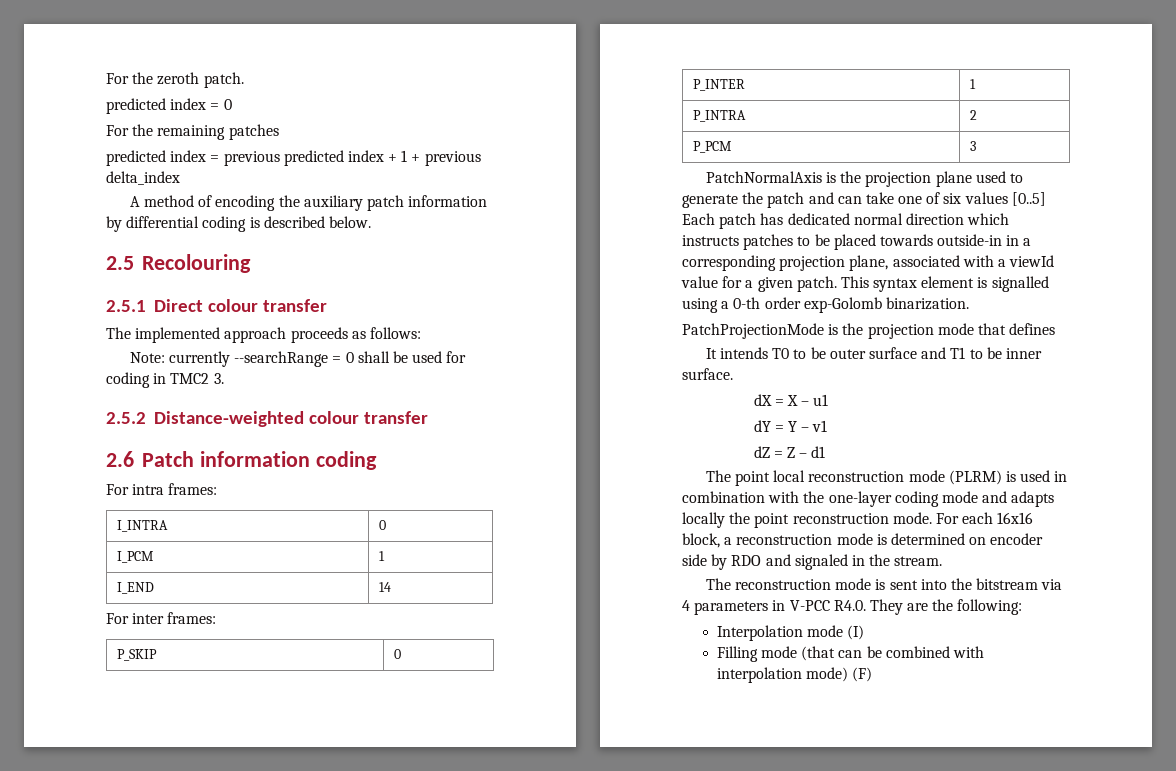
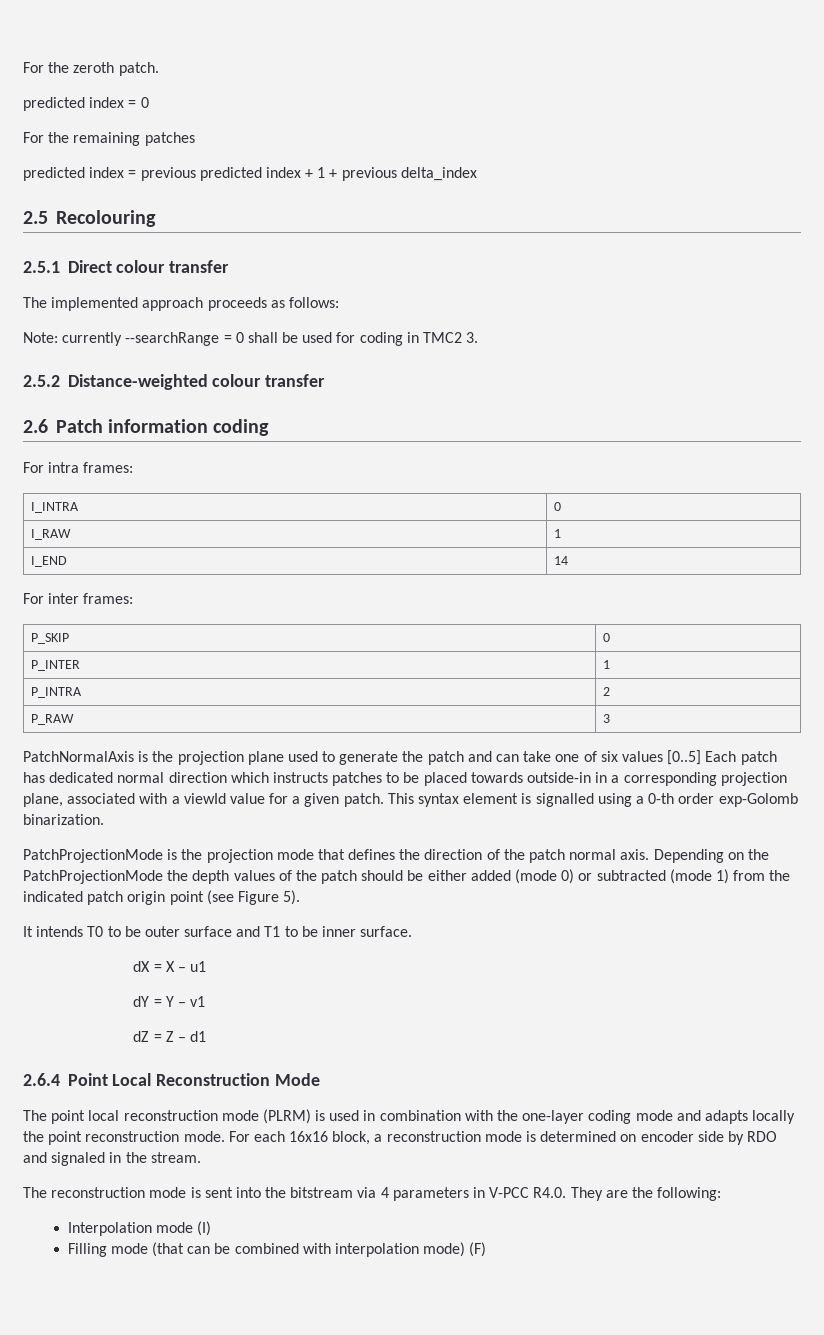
- A method of encoding the auxiliary patch information by differential coding is described below.
- I_PCM | 1
+ I_RAW | 1
- P_PCM | 3
+ P_RAW | 3
- PatchProjectionMode is the projection mode that defines
+ PatchProjectionMode is the projection mode that defines the direction of the patch normal axis. Depending on the PatchProjectionMode the depth values of the patch should be either added (mode 0) or subtracted (mode 1) from the indicated patch origin point (see Figure 5).
+ 2.6.4 Point Local Reconstruction Mode

